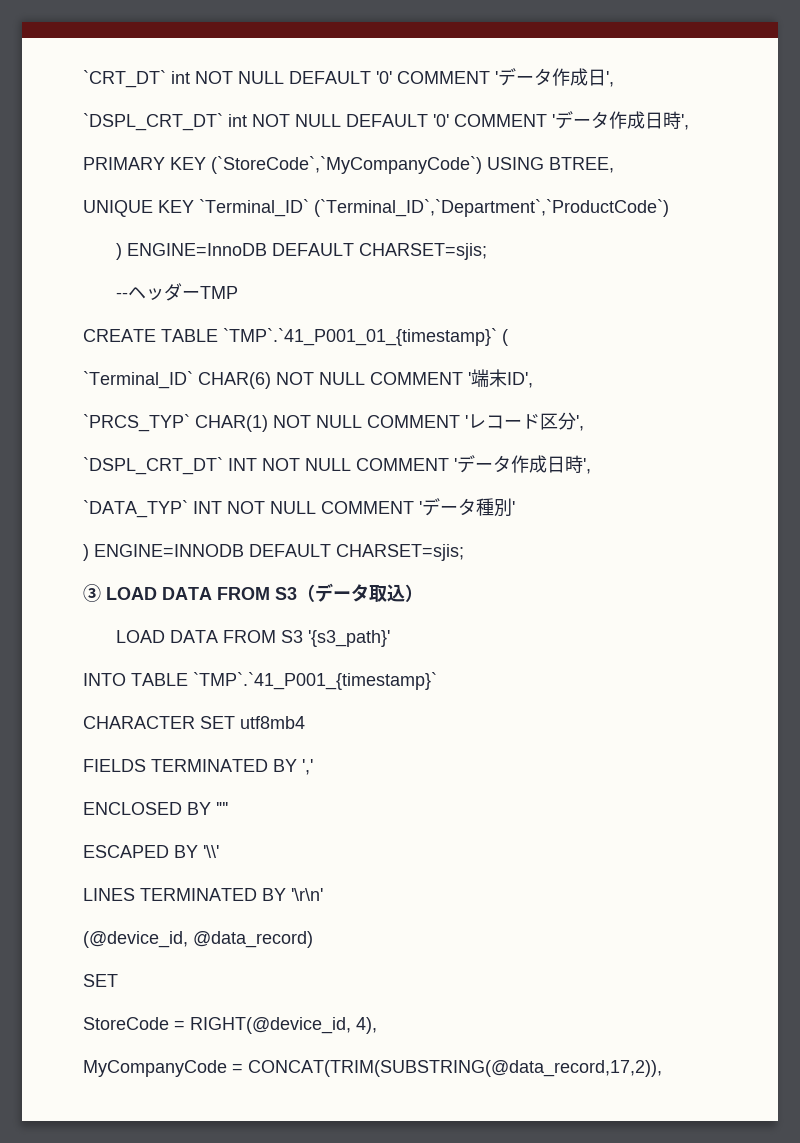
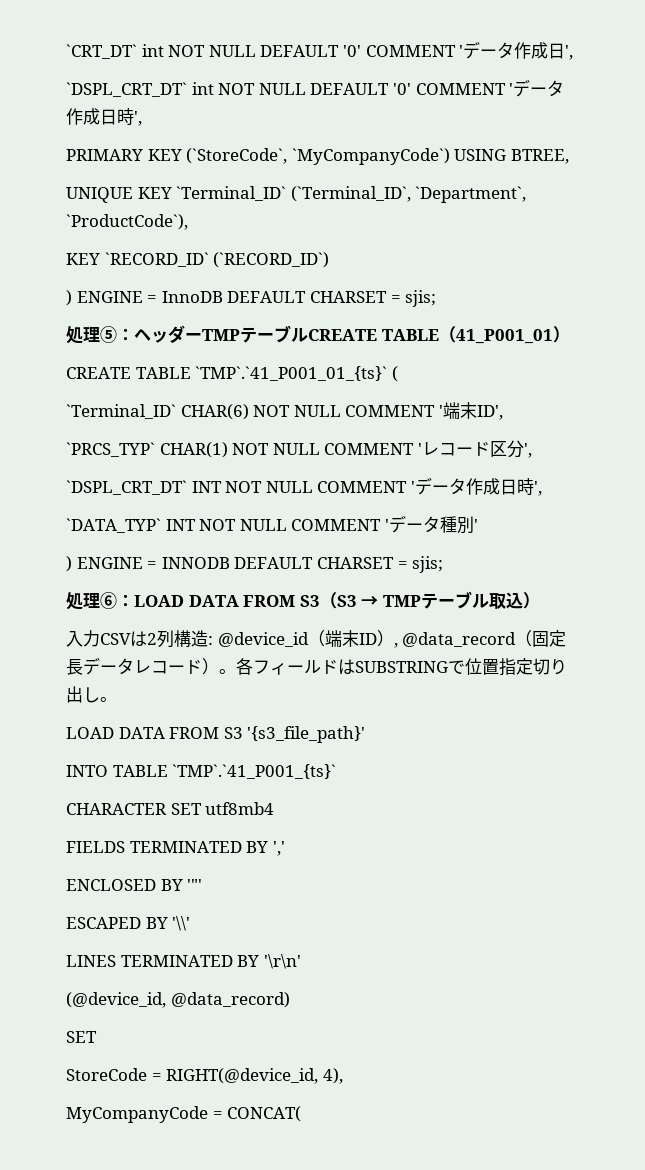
- PRIMARY KEY (`StoreCode`,`MyCompanyCode`) USING BTREE,
+ PRIMARY KEY (`StoreCode`, `MyCompanyCode`) USING BTREE,
- UNIQUE KEY `Terminal_ID` (`Terminal_ID`,`Department`,`ProductCode`)
- ) ENGINE=InnoDB DEFAULT CHARSET=sjis;
- --ヘッダーTMP
- CREATE TABLE `TMP`.`41_P001_01_{timestamp}` (
+ UNIQUE KEY `Terminal_ID` (`Terminal_ID`, `Department`, `ProductCode`),
+ KEY `RECORD_ID` (`RECORD_ID`)
+ ) ENGINE = InnoDB DEFAULT CHARSET = sjis;
+ 処理⑤：ヘッダーTMPテーブルCREATE TABLE（41_P001_01）
+ CREATE TABLE `TMP`.`41_P001_01_{ts}` (
- ) ENGINE=INNODB DEFAULT CHARSET=sjis;
- ③ LOAD DATA FROM S3（データ取込）
- LOAD DATA FROM S3 '{s3_path}'
+ ) ENGINE = INNODB DEFAULT CHARSET = sjis;
+ 処理⑥：LOAD DATA FROM S3（S3 → TMPテーブル取込）
+ 入力CSVは2列構造: @device_id（端末ID）, @data_record（固定長データレコード）。各フィールドはSUBSTRINGで位置指定切り出し。
+ LOAD DATA FROM S3 '{s3_file_path}'
- INTO TABLE `TMP`.`41_P001_{timestamp}`
+ INTO TABLE `TMP`.`41_P001_{ts}`
- MyCompanyCode = CONCAT(TRIM(SUBSTRING(@data_record,17,2)),
+ MyCompanyCode = CONCAT(

